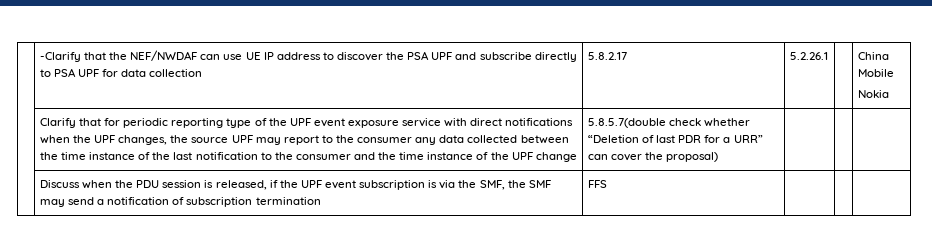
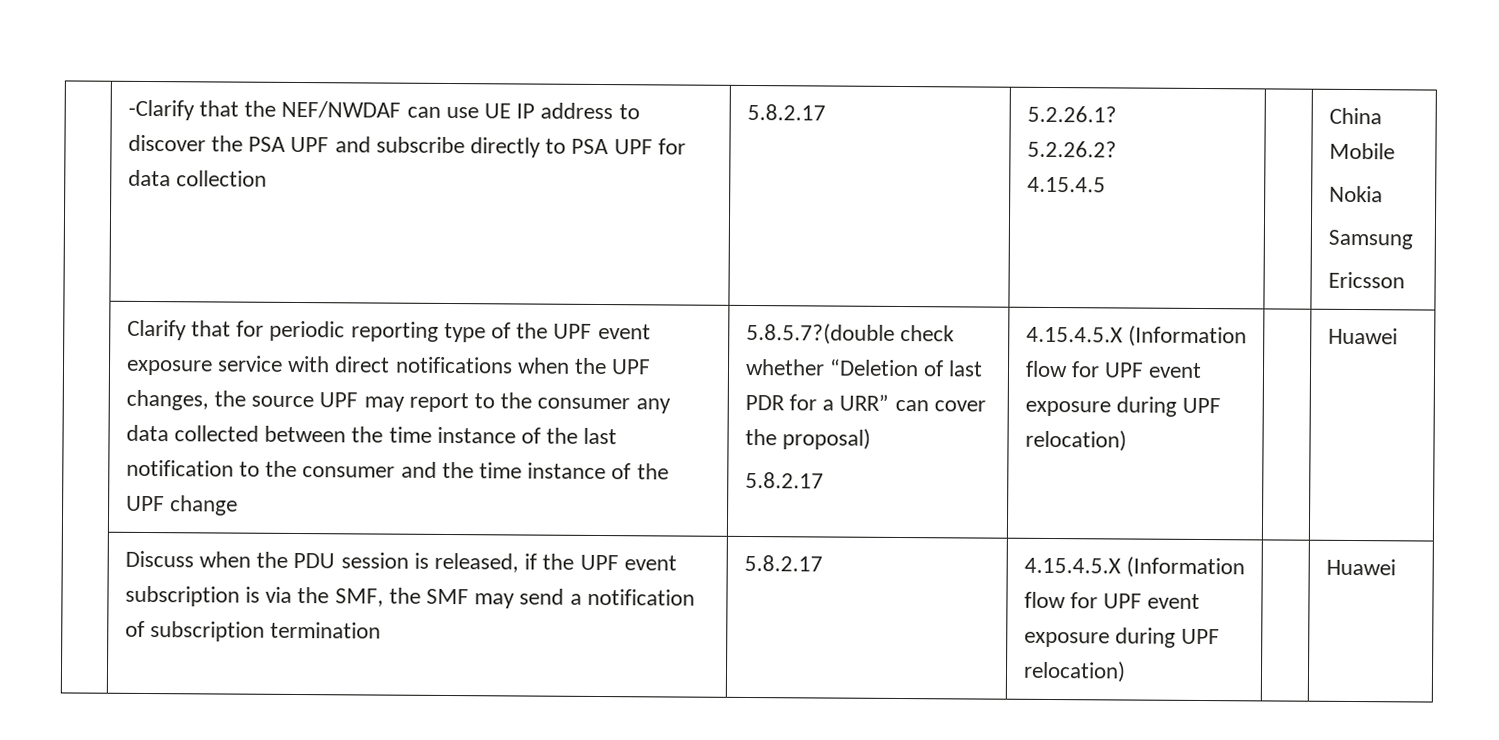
- | -Clarify that the NEF/NWDAF can use UE IP address to discover the PSA UPF and subscribe directly to PSA UPF for data collection | 5.8.2.17 | 5.2.26.1 | | China Mobile
+ | -Clarify that the NEF/NWDAF can use UE IP address to discover the PSA UPF and subscribe directly to PSA UPF for data collection | 5.8.2.17 | 5.2.26.1?
+ 5.2.26.2?
+ 4.15.4.5 | | China Mobile
  Nokia
+ Samsung
+ Ericsson
- 5.8.5.7(double check whether “Deletion of last PDR for a URR” can cover the proposal)
+ 5.8.5.7?(double check whether “Deletion of last PDR for a URR” can cover the proposal)
+ 5.8.2.17 | 4.15.4.5.X (Information flow for UPF event exposure during UPF relocation) | | Huawei
- | Discuss when the PDU session is released, if the UPF event subscription is via the SMF, the SMF may send a notification of subscription termination | FFS | | |
+ | Discuss when the PDU session is released, if the UPF event subscription is via the SMF, the SMF may send a notification of subscription termination | 5.8.2.17 | 4.15.4.5.X (Information flow for UPF event exposure during UPF relocation) | | Huawei

